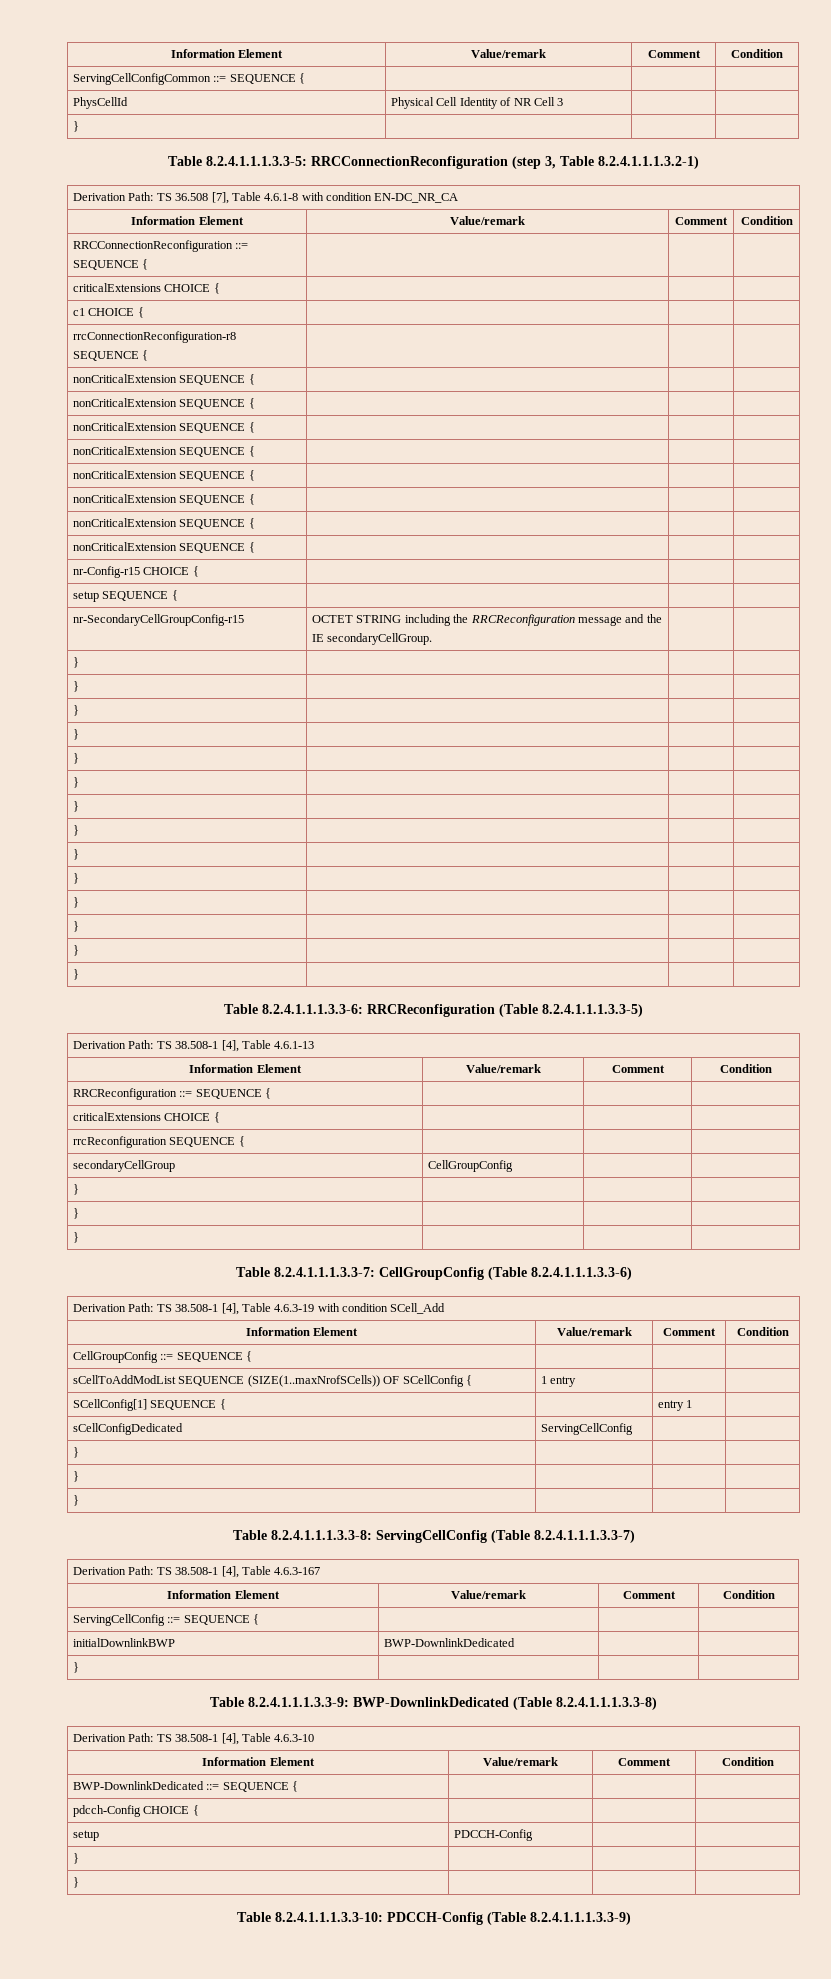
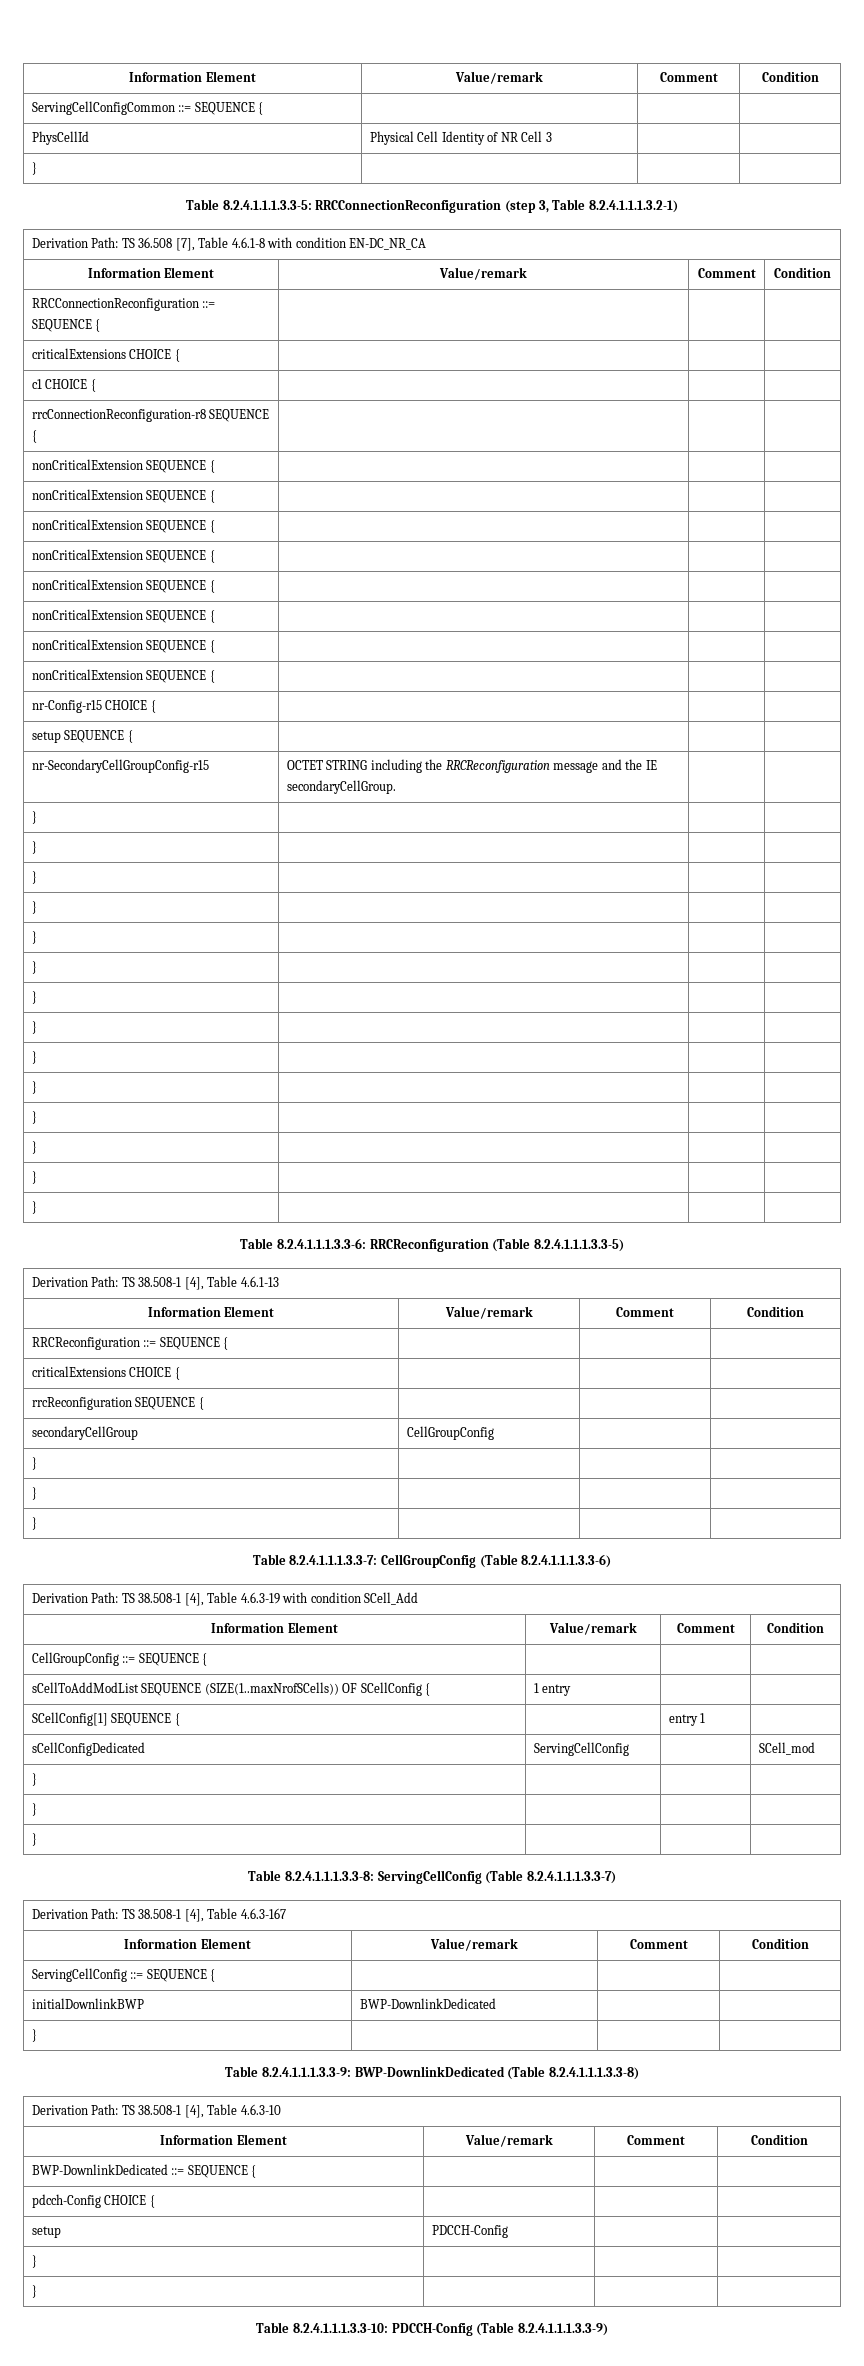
- sCellConfigDedicated | ServingCellConfig | |
+ sCellConfigDedicated | ServingCellConfig | | SCell_mod

